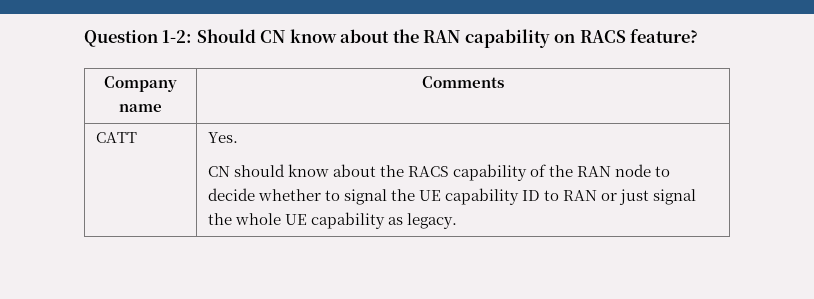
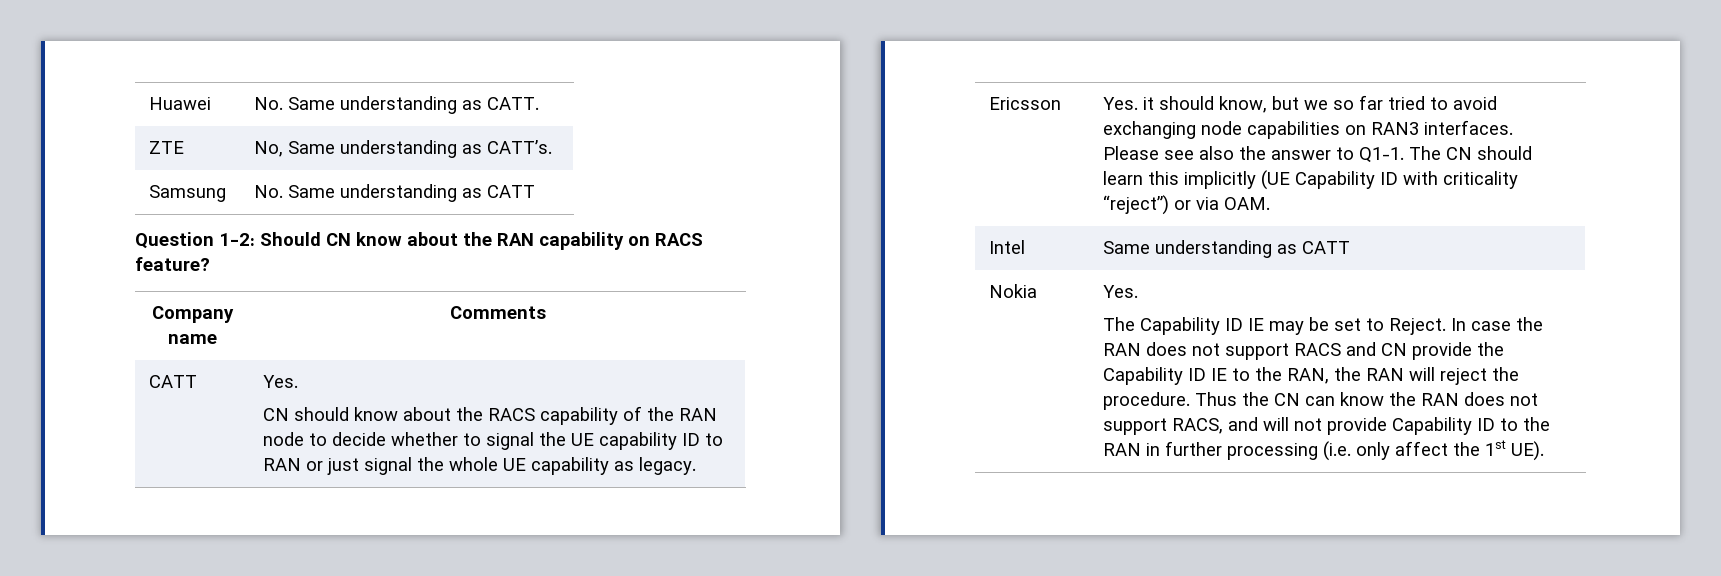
+ Huawei | No. Same understanding as CATT.
+ ZTE | No, Same understanding as CATT’s.
+ Samsung | No. Same understanding as CATT
+ Ericsson | Yes. it should know, but we so far tried to avoid exchanging node capabilities on RAN3 interfaces. Please see also the answer to Q1-1. The CN should learn this implicitly (UE Capability ID with criticality “reject”) or via OAM.
+ Intel | Same understanding as CATT
+ Nokia | Yes.
+ The Capability ID IE may be set to Reject. In case the RAN does not support RACS and CN provide the Capability ID IE to the RAN, the RAN will reject the procedure. Thus the CN can know the RAN does not support RACS, and will not provide Capability ID to the RAN in further processing (i.e. only affect the 1st UE).

